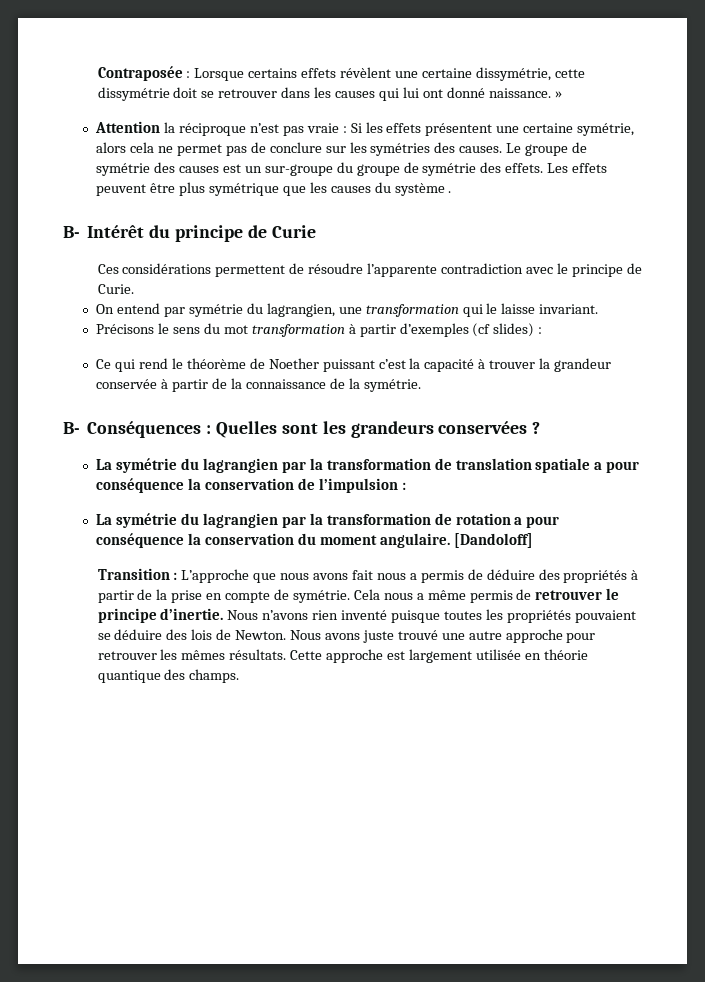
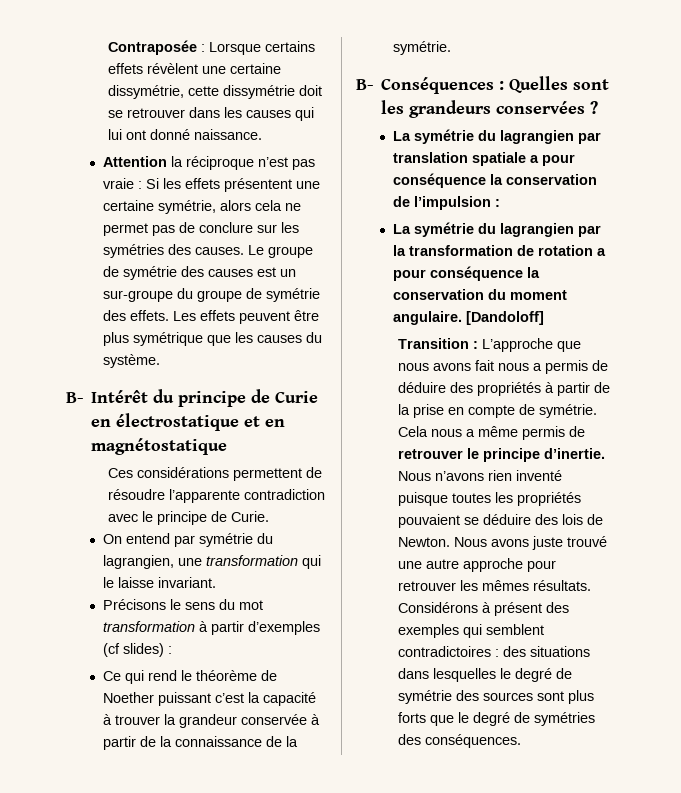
- Contraposée : Lorsque certains effets révèlent une certaine dissymétrie, cette dissymétrie doit se retrouver dans les causes qui lui ont donné naissance. »
+ Contraposée : Lorsque certains effets révèlent une certaine dissymétrie, cette dissymétrie doit se retrouver dans les causes qui lui ont donné naissance.
- Les effets peuvent être plus symétrique que les causes du système .
+ Les effets peuvent être plus symétrique que les causes du système.
- B- Intérêt du principe de Curie
+ B- Intérêt du principe de Curie en électrostatique et en magnétostatique
- La symétrie du lagrangien par la transformation de translation spatiale a pour conséquence la conservation de l’impulsion :
+ La symétrie du lagrangien par translation spatiale a pour conséquence la conservation de l’impulsion :
- Cette approche est largement utilisée en théorie quantique des champs.
+ Considérons à présent des exemples qui semblent contradictoires : des situations dans lesquelles le degré de symétrie des sources sont plus forts que le degré de symétries des conséquences.

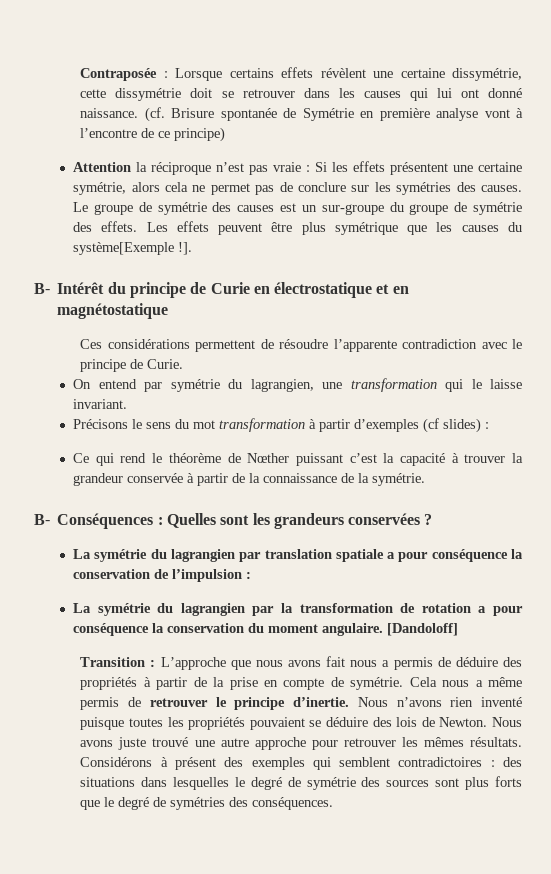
+ (cf. Brisure spontanée de Symétrie en première analyse vont à l’encontre de ce principe)
- Les effets peuvent être plus symétrique que les causes du système.
+ Les effets peuvent être plus symétrique que les causes du système[Exemple !].
- Ce qui rend le théorème de Noether puissant c’est la capacité à trouver la grandeur conservée à partir de la connaissance de la symétrie.
+ Ce qui rend le théorème de Nœther puissant c’est la capacité à trouver la grandeur conservée à partir de la connaissance de la symétrie.

